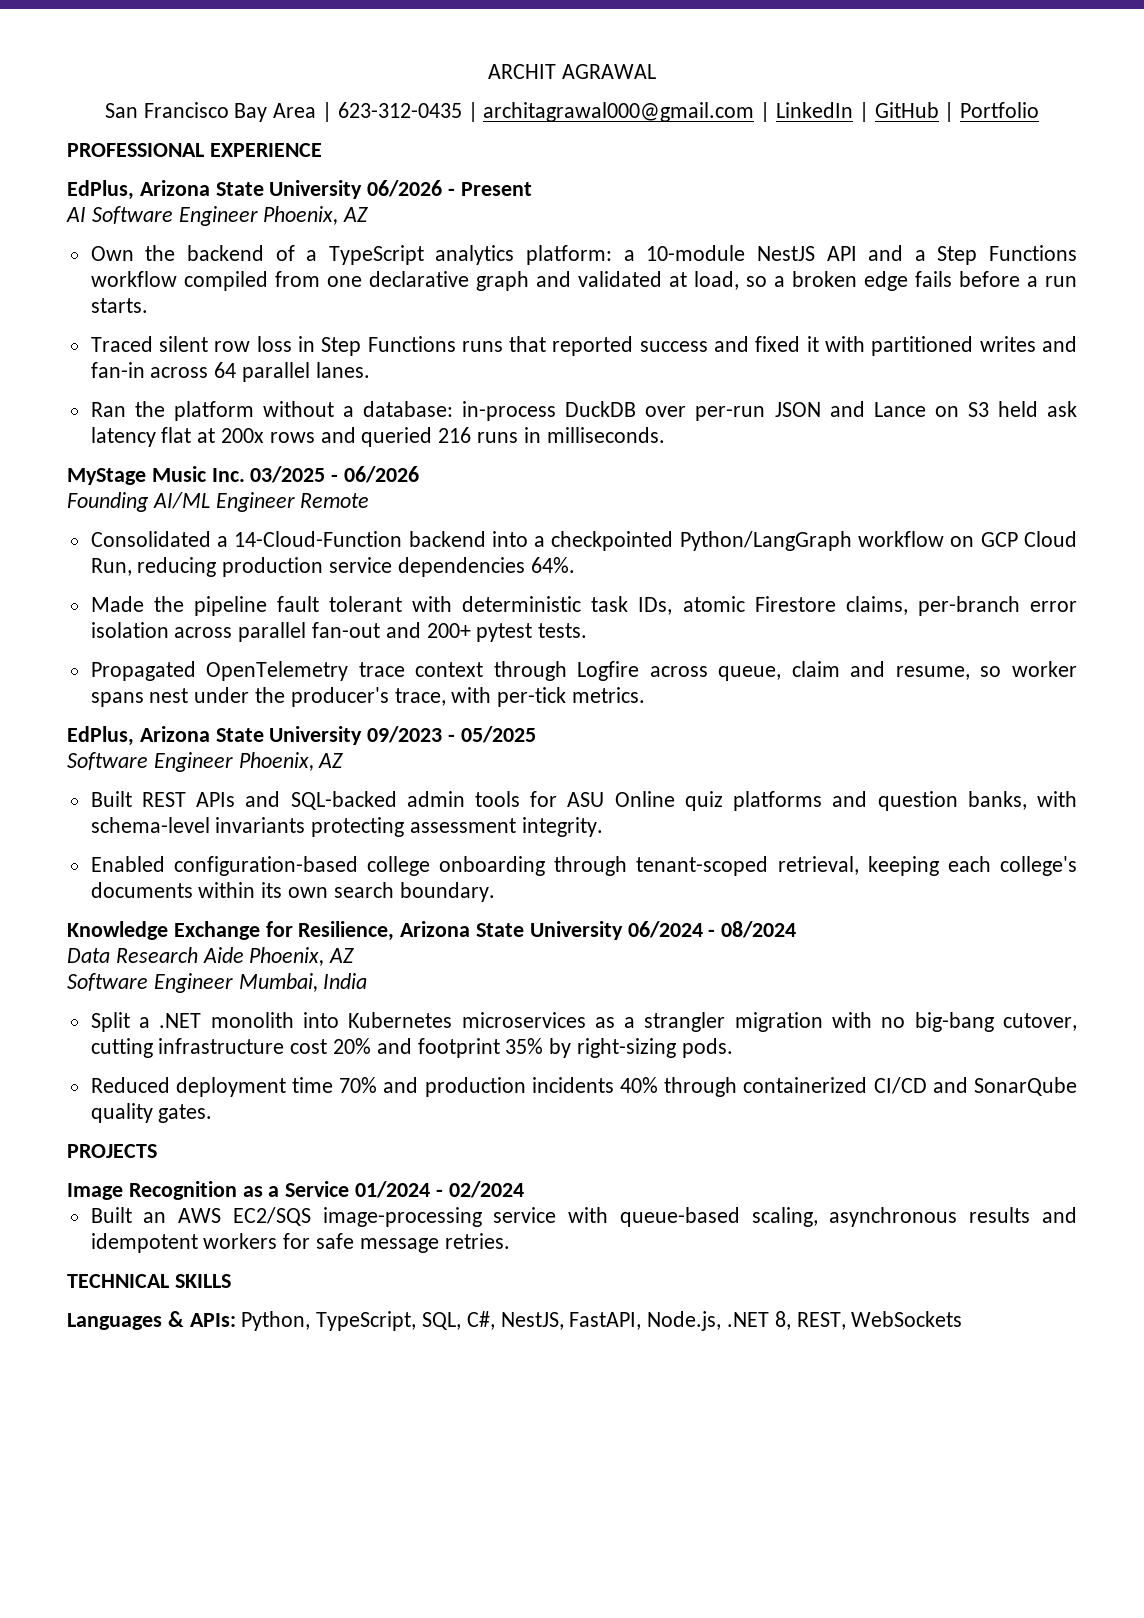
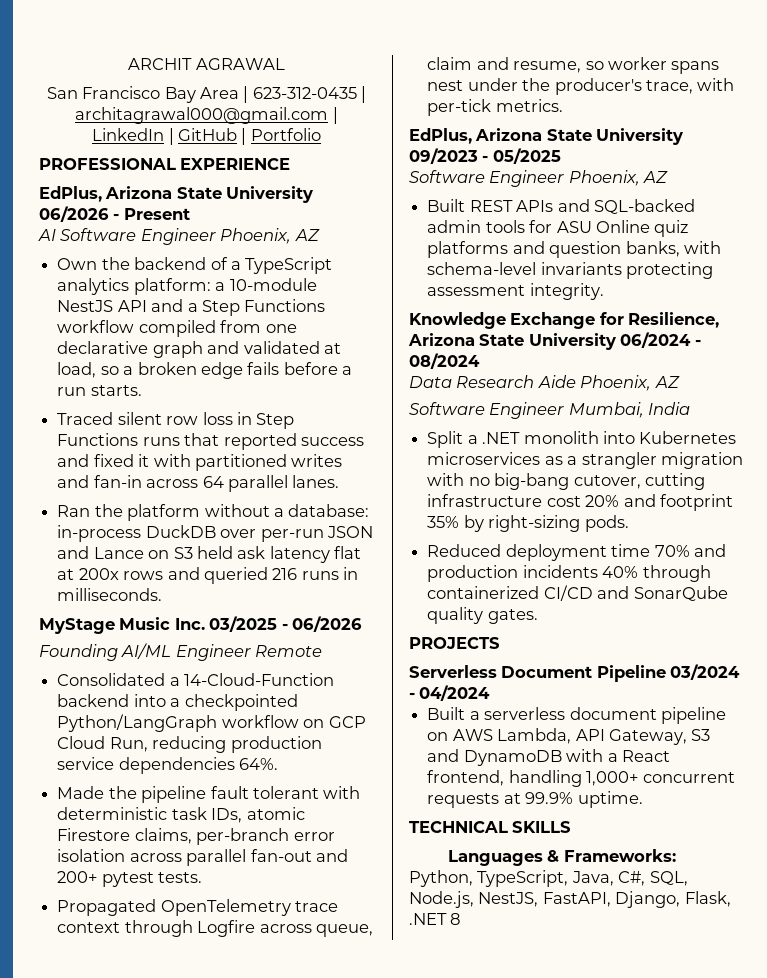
- Enabled configuration-based college onboarding through tenant-scoped retrieval, keeping each college's documents within its own search boundary.
- Image Recognition as a Service 01/2024 - 02/2024
- Built an AWS EC2/SQS image-processing service with queue-based scaling, asynchronous results and idempotent workers for safe message retries.
+ Serverless Document Pipeline 03/2024 - 04/2024
+ Built a serverless document pipeline on AWS Lambda, API Gateway, S3 and DynamoDB with a React frontend, handling 1,000+ concurrent requests at 99.9% uptime.
- Languages & APIs: Python, TypeScript, SQL, C#, NestJS, FastAPI, Node.js, .NET 8, REST, WebSockets
+ Languages & Frameworks: Python, TypeScript, Java, C#, SQL, Node.js, NestJS, FastAPI, Django, Flask, .NET 8

